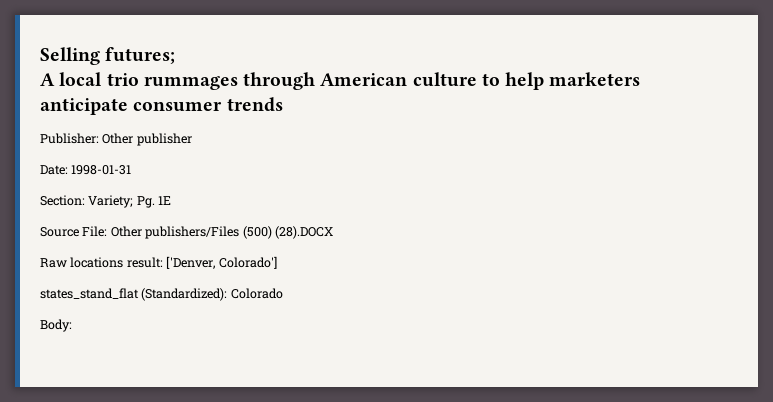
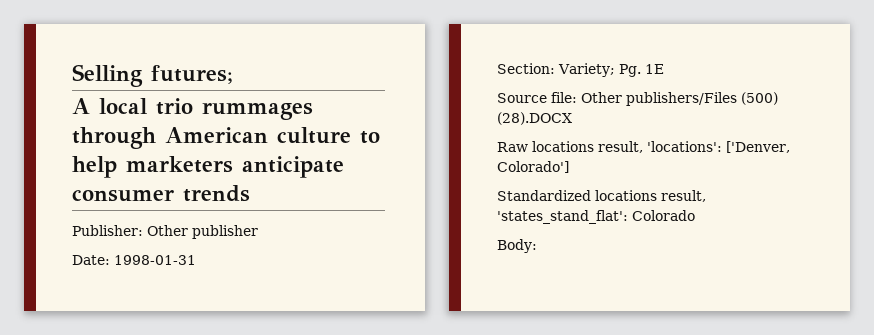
- Source File: Other publishers/Files (500) (28).DOCX
+ Source file: Other publishers/Files (500) (28).DOCX
- Raw locations result: ['Denver, Colorado']
+ Raw locations result, 'locations': ['Denver, Colorado']
- states_stand_flat (Standardized): Colorado
+ Standardized locations result, 'states_stand_flat': Colorado

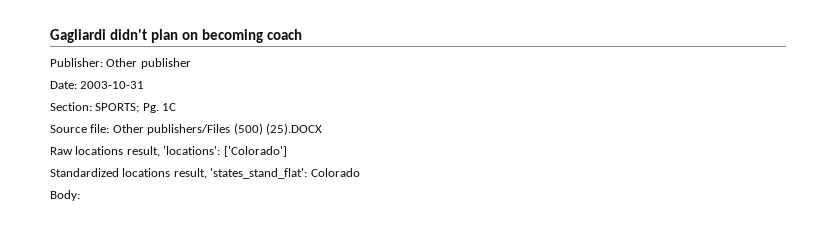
- Selling futures;
- A local trio rummages through American culture to help marketers anticipate consumer trends
+ Gagliardi didn't plan on becoming coach
- Date: 1998-01-31
+ Date: 2003-10-31
- Section: Variety; Pg. 1E
+ Section: SPORTS; Pg. 1C
- Source file: Other publishers/Files (500) (28).DOCX
+ Source file: Other publishers/Files (500) (25).DOCX
- Raw locations result, 'locations': ['Denver, Colorado']
+ Raw locations result, 'locations': ['Colorado']

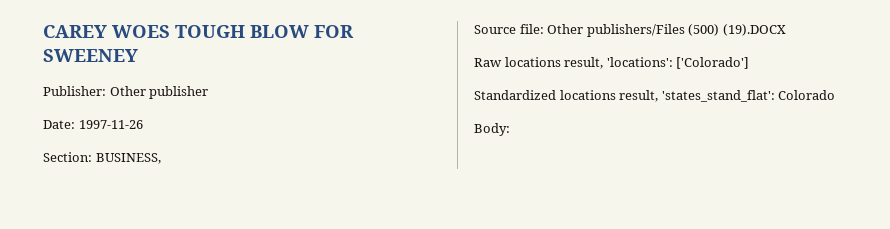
- Gagliardi didn't plan on becoming coach
+ CAREY WOES TOUGH BLOW FOR SWEENEY
- Date: 2003-10-31
+ Date: 1997-11-26
- Section: SPORTS; Pg. 1C
+ Section: BUSINESS,
- Source file: Other publishers/Files (500) (25).DOCX
+ Source file: Other publishers/Files (500) (19).DOCX

